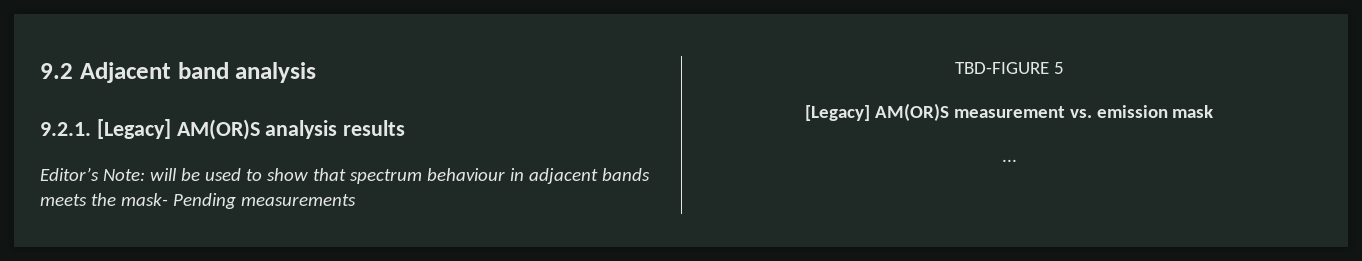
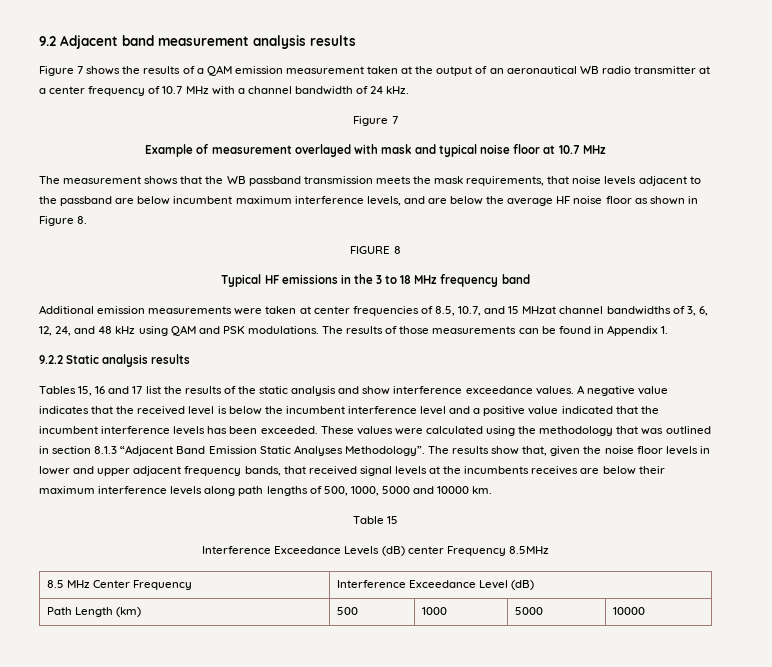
- 9.2 Adjacent band analysis
- 9.2.1. [Legacy] AM(OR)S analysis results
- Editor’s Note: will be used to show that spectrum behaviour in adjacent bands meets the mask- Pending measurements
- TBD-FIGURE 5
- [Legacy] AM(OR)S measurement vs. emission mask
- ...
+ 9.2 Adjacent band measurement analysis results
+ Figure 7 shows the results of a QAM emission measurement taken at the output of an aeronautical WB radio transmitter at a center frequency of 10.7 MHz with a channel bandwidth of 24 kHz.
+ Figure 7
+ Example of measurement overlayed with mask and typical noise floor at 10.7 MHz
+ The measurement shows that the WB passband transmission meets the mask requirements, that noise levels adjacent to the passband are below incumbent maximum interference levels, and are below the average HF noise floor as shown in Figure 8.
+ FIGURE 8
+ Typical HF emissions in the 3 to 18 MHz frequency band
+ Additional emission measurements were taken at center frequencies of 8.5, 10.7, and 15 MHzat channel bandwidths of 3, 6, 12, 24, and 48 kHz using QAM and PSK modulations. The results of those measurements can be found in Appendix 1.
+ 9.2.2 Static analysis results
+ Tables 15, 16 and 17 list the results of the static analysis and show interference exceedance values. A negative value indicates that the received level is below the incumbent interference level and a positive value indicated that the incumbent interference levels has been exceeded. These values were calculated using the methodology that was outlined in section 8.1.3 “Adjacent Band Emission Static Analyses Methodology”. The results show that, given the noise floor levels in lower and upper adjacent frequency bands, that received signal levels at the incumbents receives are below their maximum interference levels along path lengths of 500, 1000, 5000 and 10000 km.
+ Table 15
+ Interference Exceedance Levels (dB) center Frequency 8.5MHz
+ 8.5 MHz Center Frequency | Interference Exceedance Level (dB)
+ Path Length (km) | 500 | 1000 | 5000 | 10000

